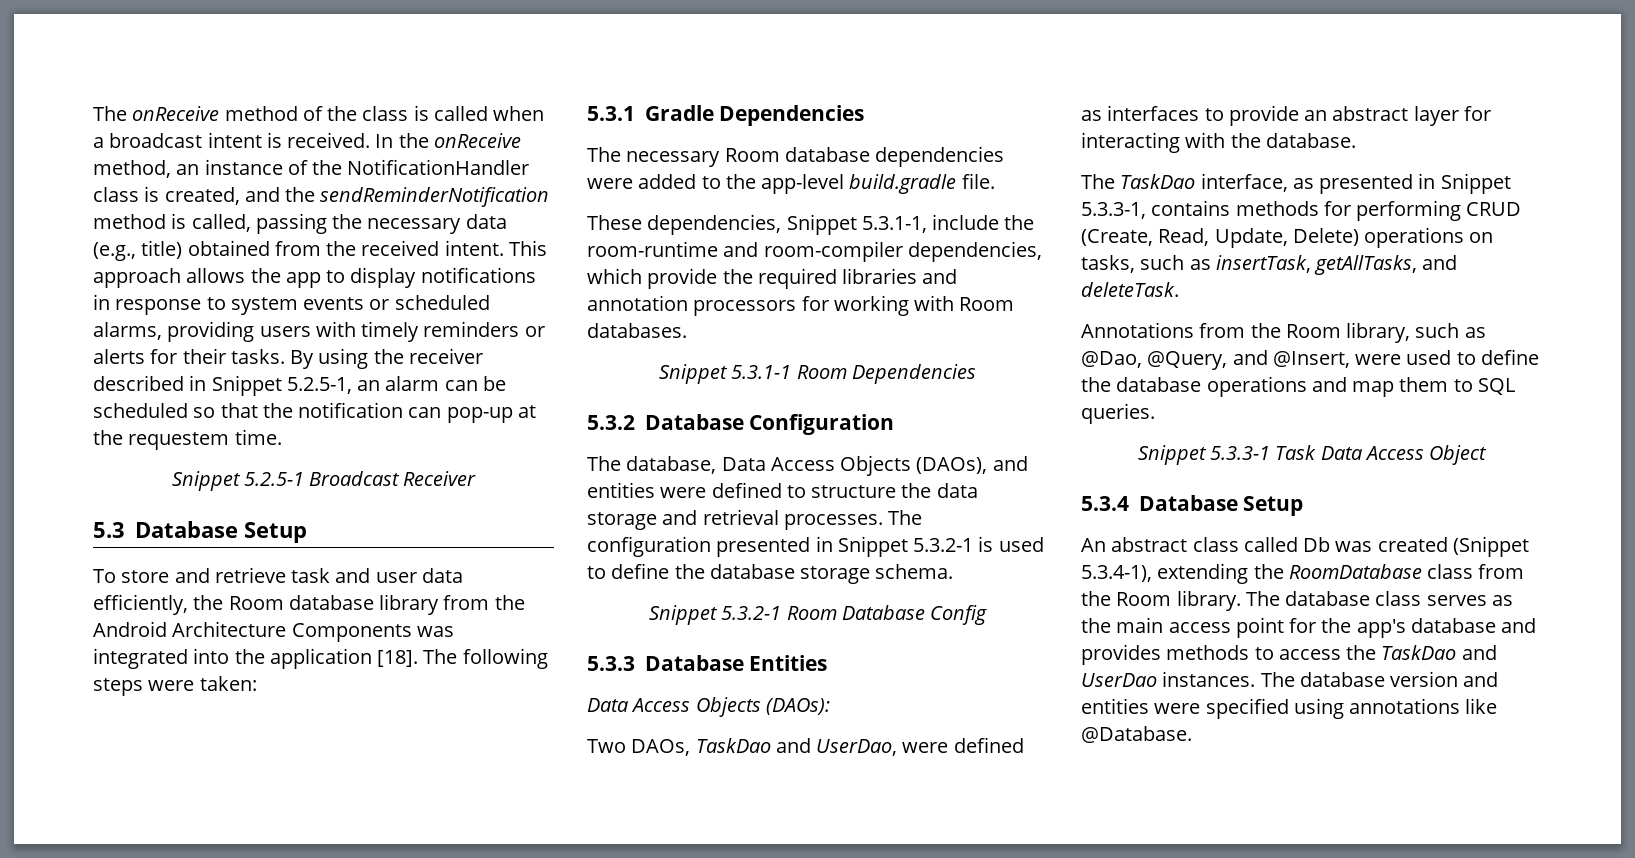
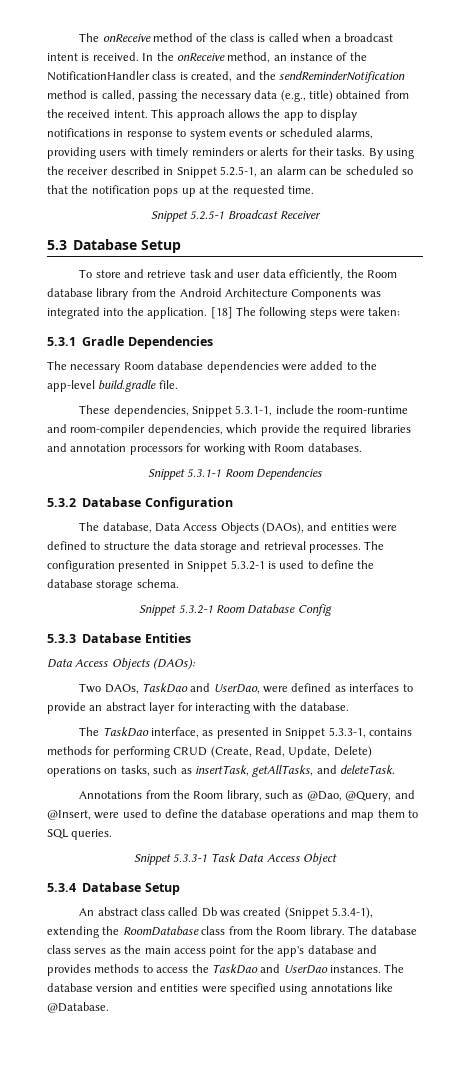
- By using the receiver described in Snippet 5.2.5-1, an alarm can be scheduled so that the notification can pop-up at the requestem time.
+ By using the receiver described in Snippet 5.2.5-1, an alarm can be scheduled so that the notification pops up at the requested time.
- To store and retrieve task and user data efficiently, the Room database library from the Android Architecture Components was integrated into the application [18]. The following steps were taken:
+ To store and retrieve task and user data efficiently, the Room database library from the Android Architecture Components was integrated into the application. [18] The following steps were taken:

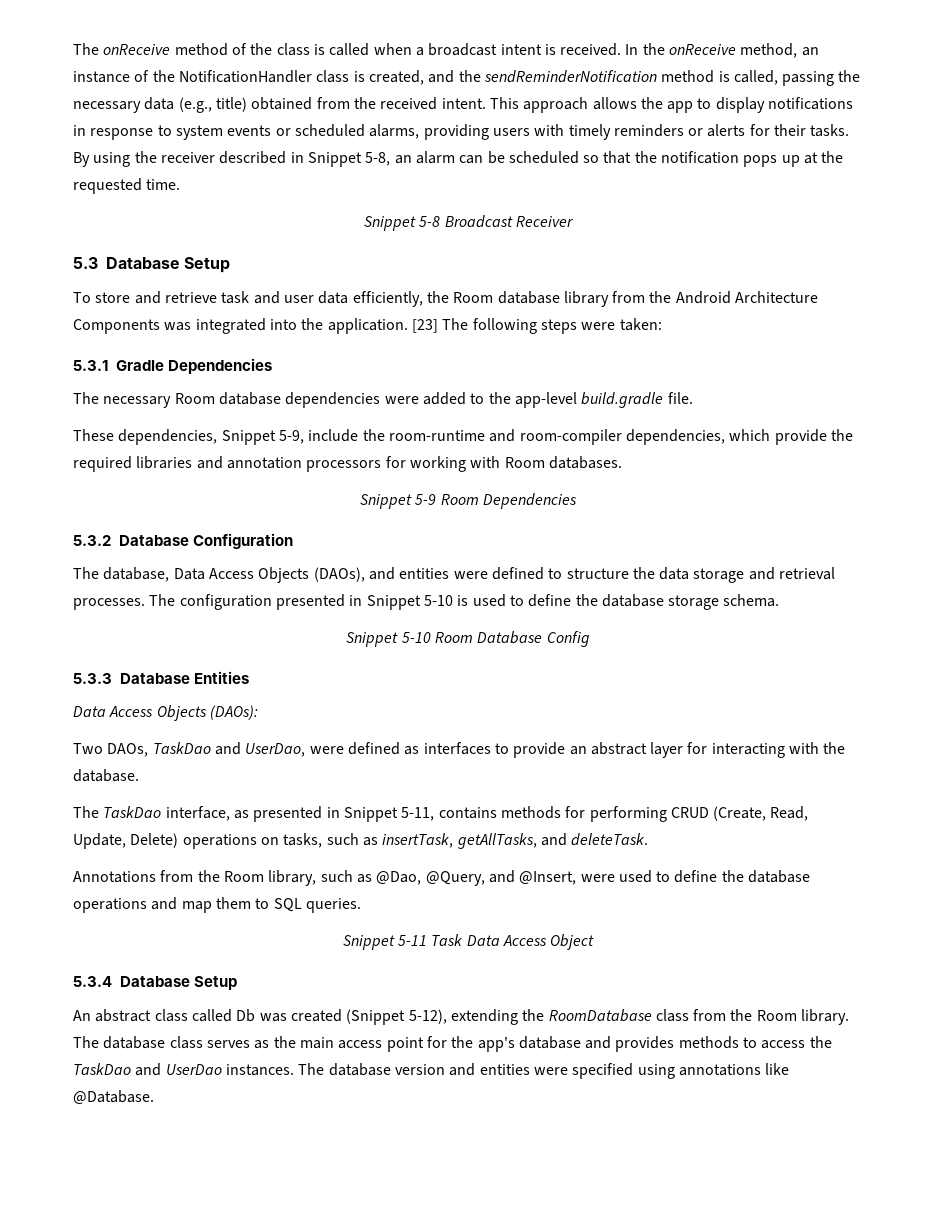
- By using the receiver described in Snippet 5.2.5-1, an alarm can be scheduled so that the notification pops up at the requested time.
+ By using the receiver described in Snippet 5-8, an alarm can be scheduled so that the notification pops up at the requested time.
- Snippet 5.2.5-1 Broadcast Receiver
+ Snippet 5-8 Broadcast Receiver
- [18] The following steps were taken:
+ [23] The following steps were taken:
- These dependencies, Snippet 5.3.1-1, include the room-runtime and room-compiler dependencies, which provide the required libraries and annotation processors for working with Room databases.
+ These dependencies, Snippet 5-9, include the room-runtime and room-compiler dependencies, which provide the required libraries and annotation processors for working with Room databases.
- Snippet 5.3.1-1 Room Dependencies
+ Snippet 5-9 Room Dependencies
- The configuration presented in Snippet 5.3.2-1 is used to define the database storage schema.
+ The configuration presented in Snippet 5-10 is used to define the database storage schema.
- Snippet 5.3.2-1 Room Database Config
+ Snippet 5-10 Room Database Config
- The TaskDao interface, as presented in Snippet 5.3.3-1, contains methods for performing CRUD (Create, Read, Update, Delete) operations on tasks, such as insertTask, getAllTasks, and deleteTask.
+ The TaskDao interface, as presented in Snippet 5-11, contains methods for performing CRUD (Create, Read, Update, Delete) operations on tasks, such as insertTask, getAllTasks, and deleteTask.
- Snippet 5.3.3-1 Task Data Access Object
+ Snippet 5-11 Task Data Access Object
- An abstract class called Db was created (Snippet 5.3.4-1), extending the RoomDatabase class from the Room library.
+ An abstract class called Db was created (Snippet 5-12), extending the RoomDatabase class from the Room library.

